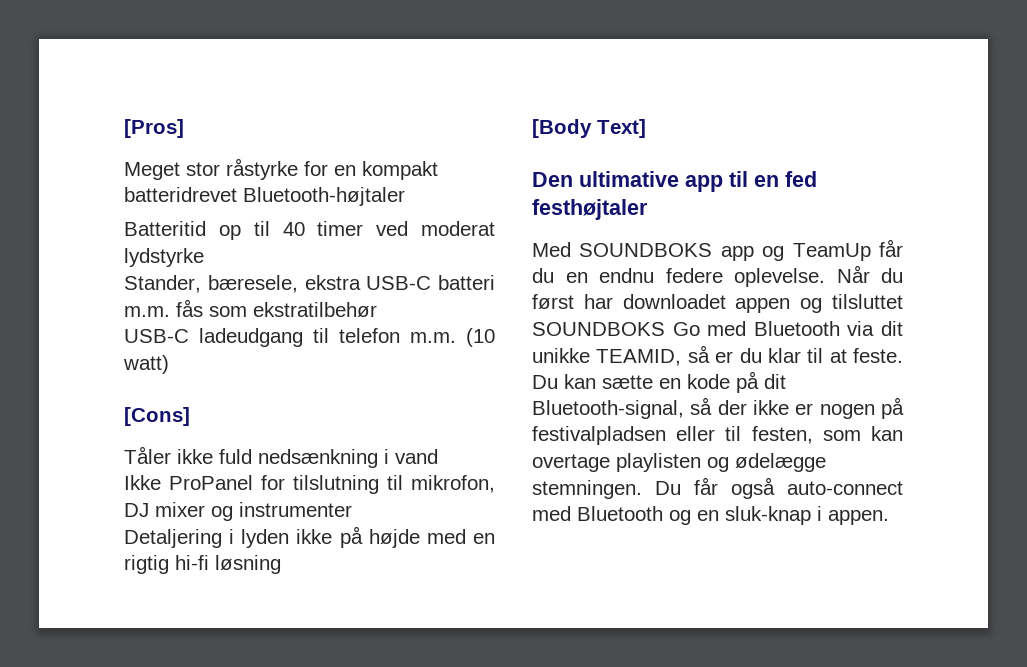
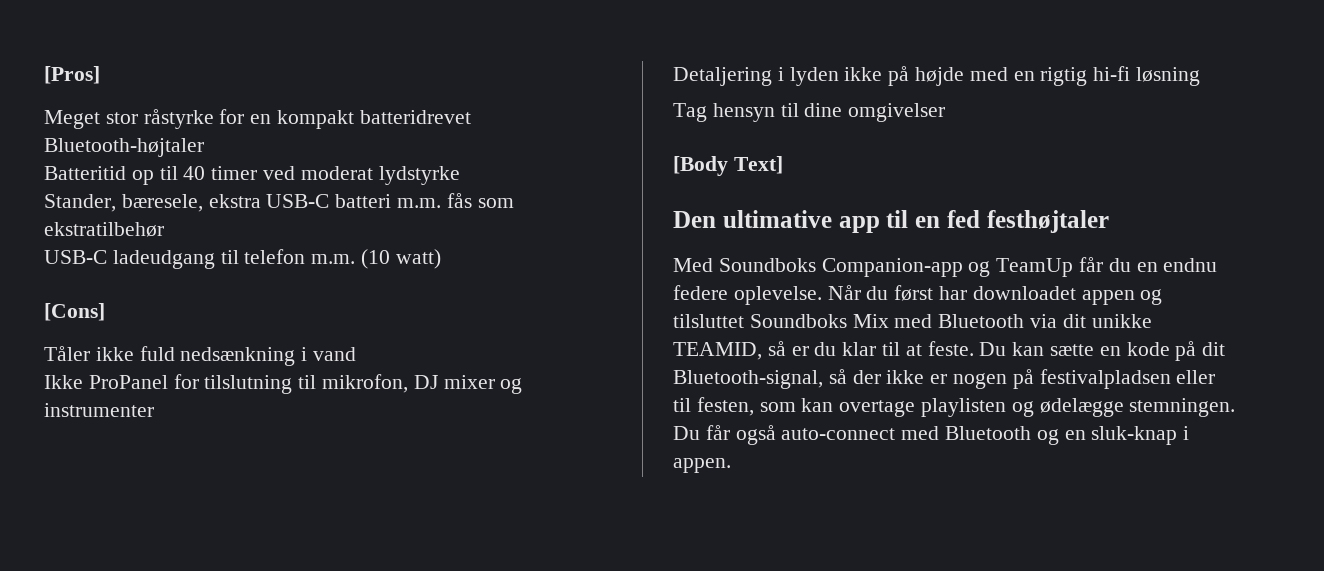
+ Tag hensyn til dine omgivelser
- Med SOUNDBOKS app og TeamUp får du en endnu federe oplevelse.
+ Med Soundboks Companion-app og TeamUp får du en endnu federe oplevelse.
- Når du først har downloadet appen og tilsluttet SOUNDBOKS Go med Bluetooth via dit unikke TEAMID, så er du klar til at feste.
+ Når du først har downloadet appen og tilsluttet Soundboks Mix med Bluetooth via dit unikke TEAMID, så er du klar til at feste.

